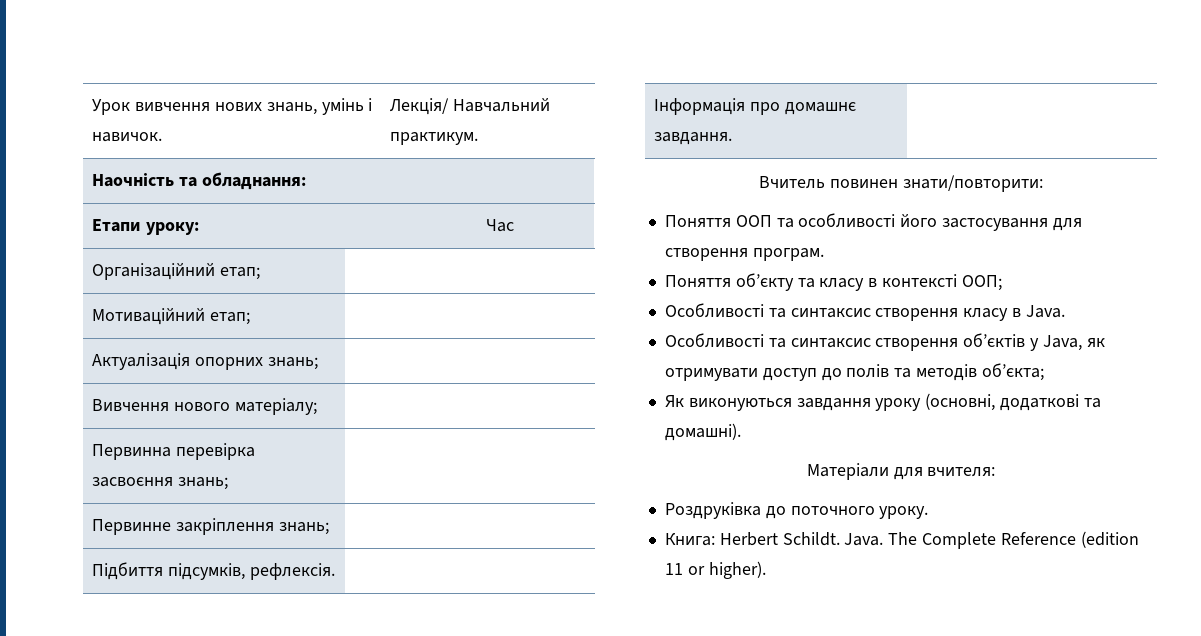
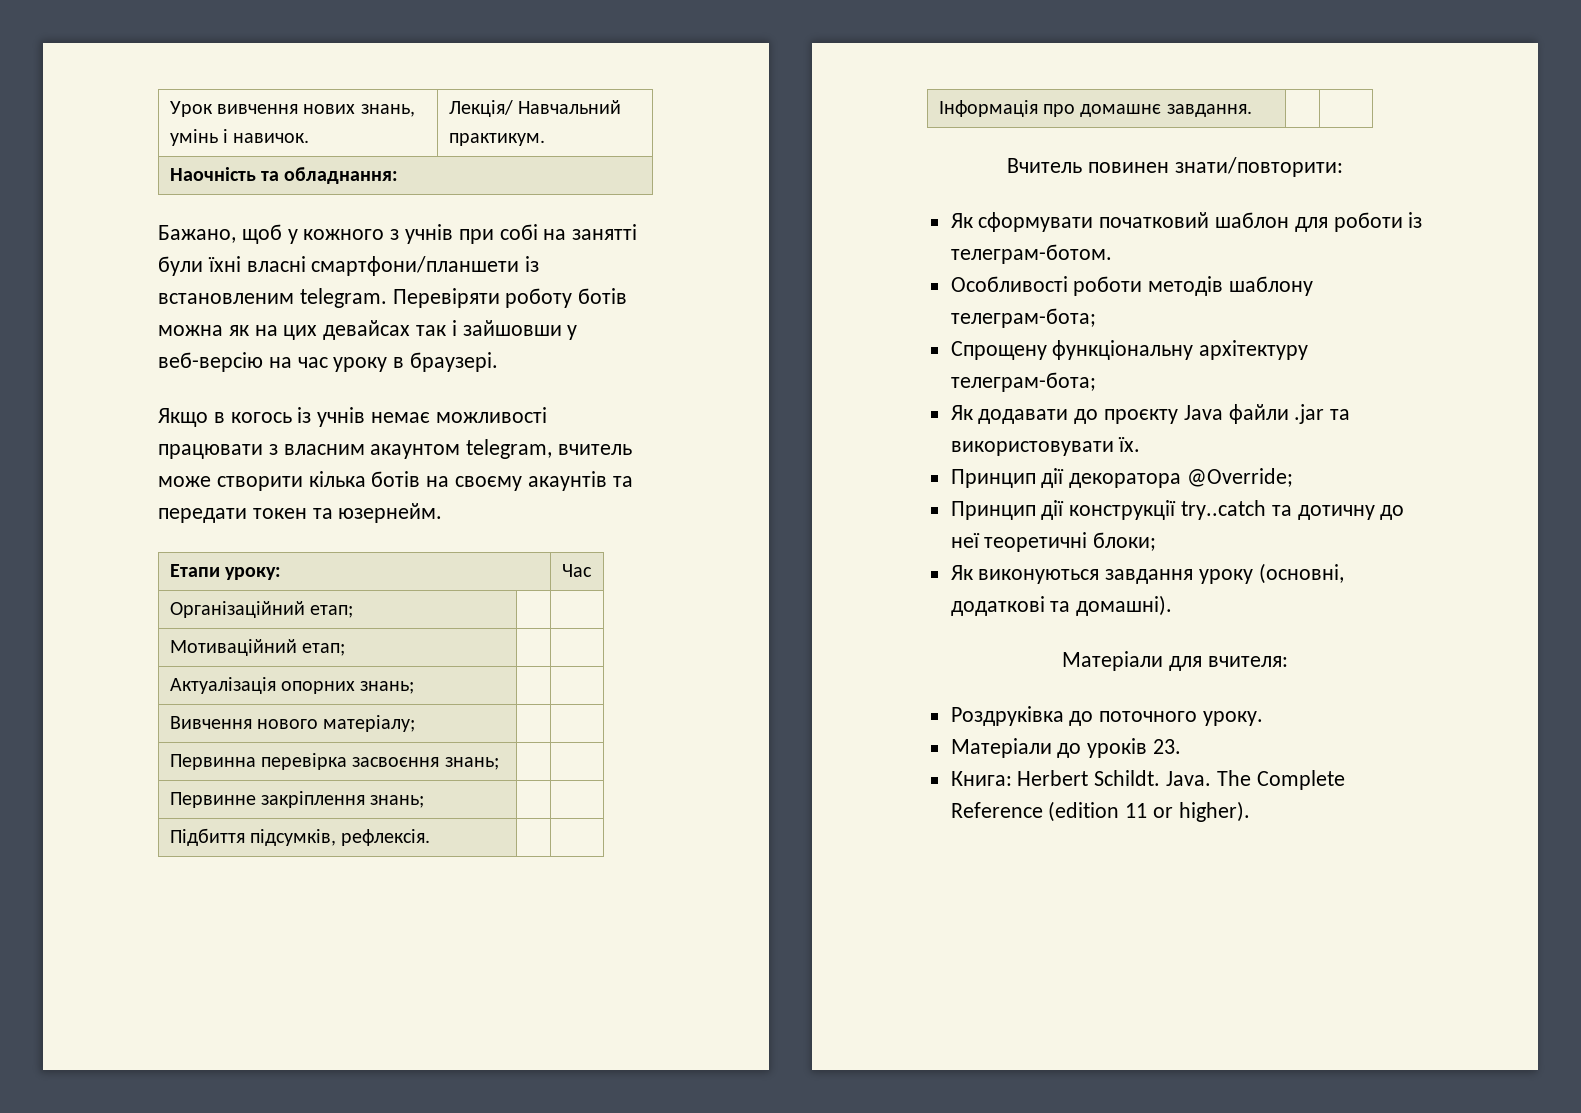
+ Бажано, щоб у кожного з учнів при собі на занятті були їхні власні смартфони/планшети із встановленим telegram. Перевіряти роботу ботів можна як на цих девайсах так і зайшовши у веб-версію на час уроку в браузері.
+ Якщо в когось із учнів немає можливості працювати з власним акаунтом telegram, вчитель може створити кілька ботів на своєму акаунтів та передати токен та юзернейм.
- Поняття ООП та особливості його застосування для створення програм.
- Поняття об’єкту та класу в контексті ООП;
- Особливості та синтаксис створення класу в Java.
- Особливості та синтаксис створення об’єктів у Java, як отримувати доступ до полів та методів об’єкта;
+ Як сформувати початковий шаблон для роботи із телеграм-ботом.
+ Особливості роботи методів шаблону телеграм-бота;
+ Спрощену функціональну архітектуру телеграм-бота;
+ Як додавати до проєкту Java файли .jar та використовувати їх.
+ Принцип дії декоратора @Override;
+ Принцип дії конструкції try..catch та дотичну до неї теоретичні блоки;
+ Матеріали до уроків 23.

